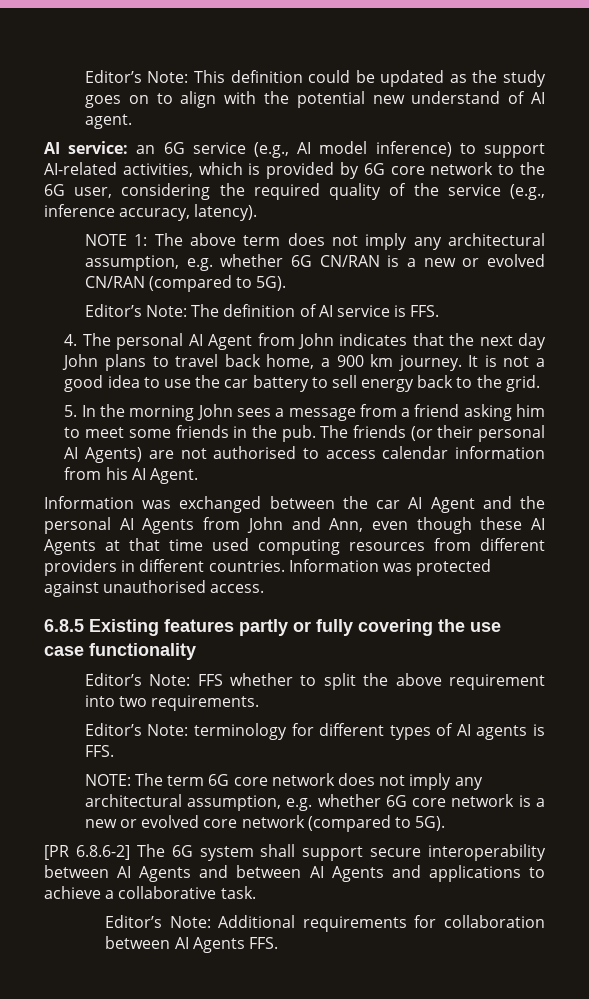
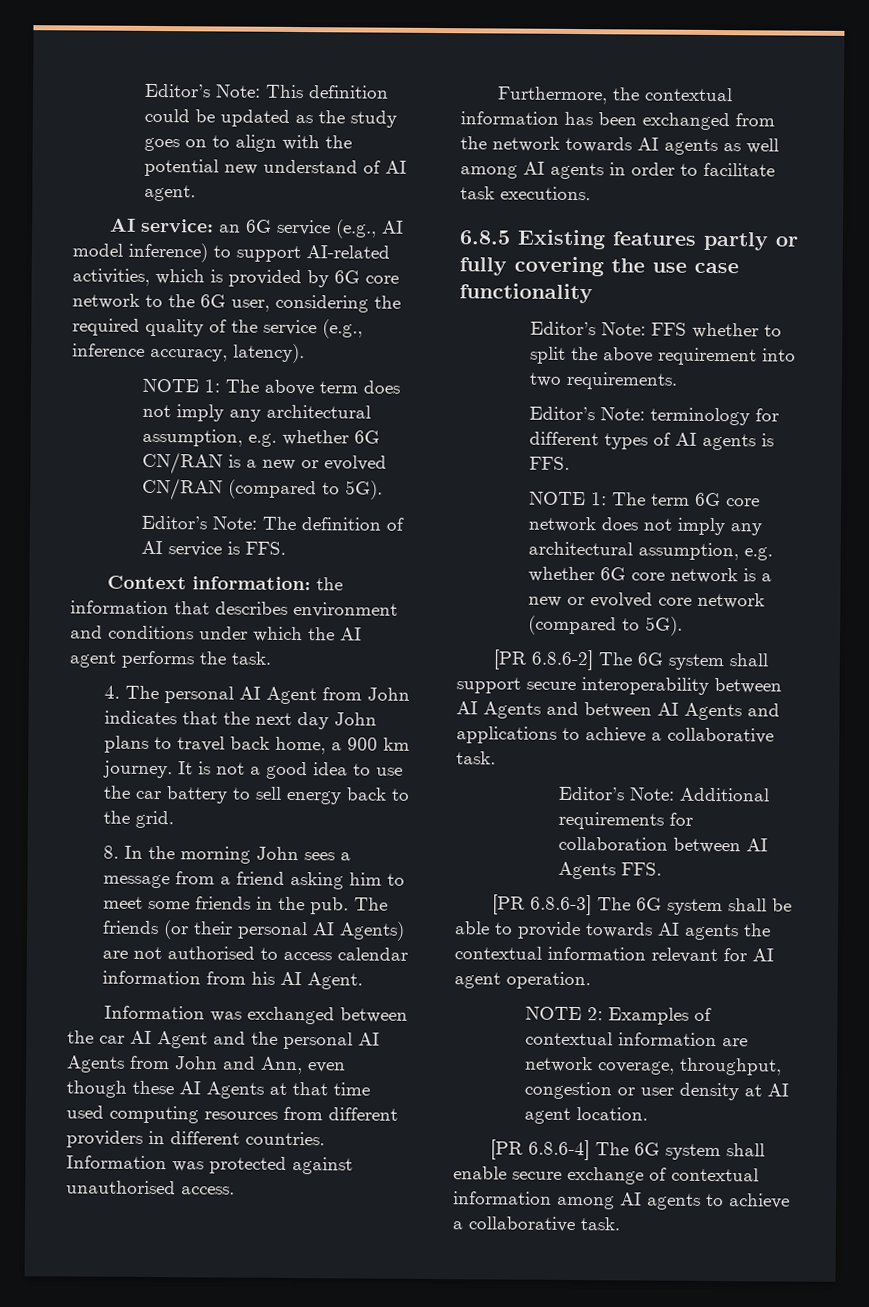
+ Context information: the information that describes environment and conditions under which the AI agent performs the task.
- 5. In the morning John sees a message from a friend asking him to meet some friends in the pub.
+ 8. In the morning John sees a message from a friend asking him to meet some friends in the pub.
+ Furthermore, the contextual information has been exchanged from the network towards AI agents as well among AI agents in order to facilitate task executions.
- NOTE: The term 6G core network does not imply any architectural assumption, e.g. whether 6G core network is a new or evolved core network (compared to 5G).
+ NOTE 1: The term 6G core network does not imply any architectural assumption, e.g. whether 6G core network is a new or evolved core network (compared to 5G).
+ [PR 6.8.6-3] The 6G system shall be able to provide towards AI agents the contextual information relevant for AI agent operation.
+ NOTE 2: Examples of contextual information are network coverage, throughput, congestion or user density at AI agent location.
+ [PR 6.8.6-4] The 6G system shall enable secure exchange of contextual information among AI agents to achieve a collaborative task.

